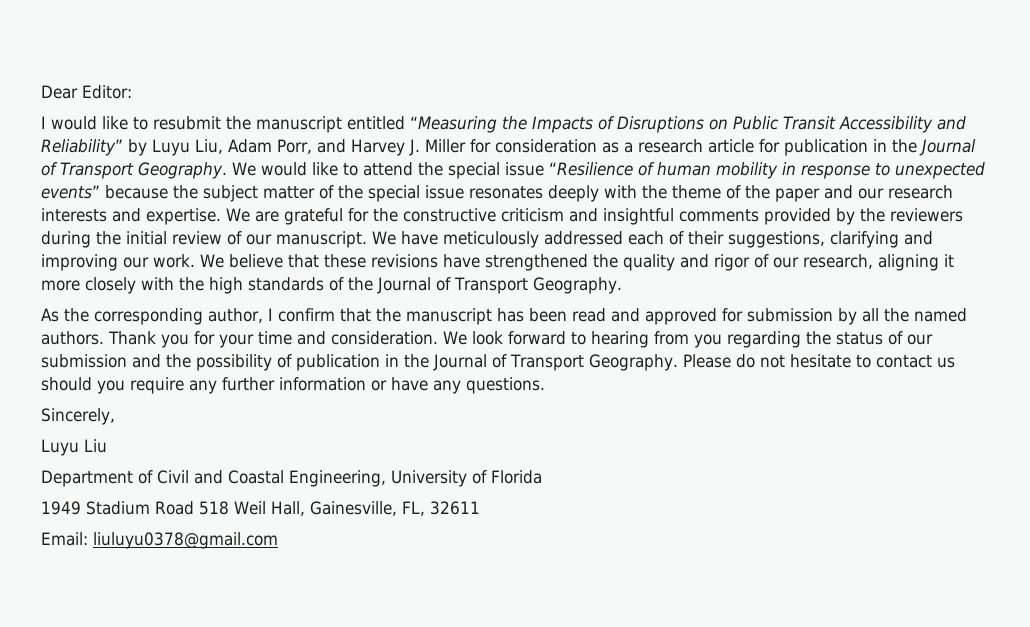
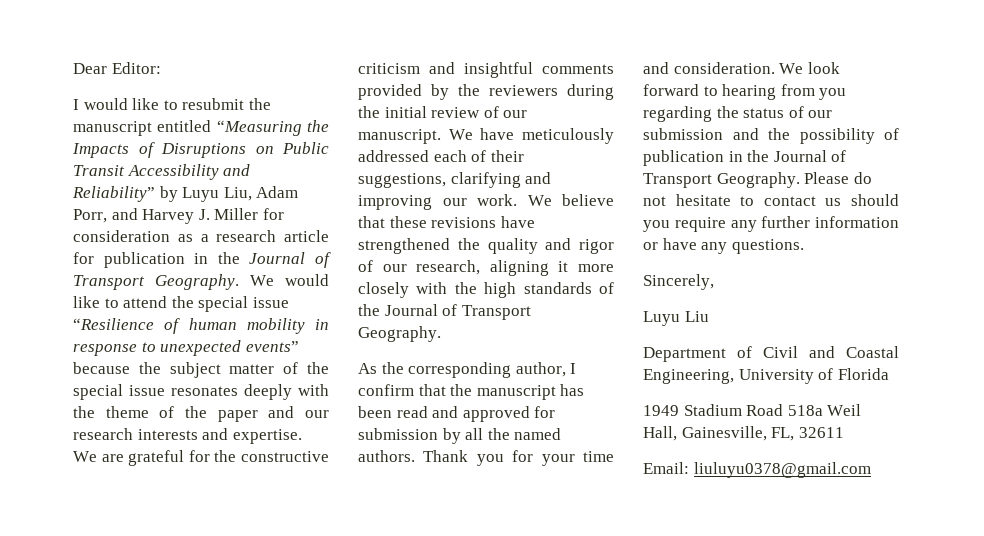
- 1949 Stadium Road 518 Weil Hall, Gainesville, FL, 32611
+ 1949 Stadium Road 518a Weil Hall, Gainesville, FL, 32611

